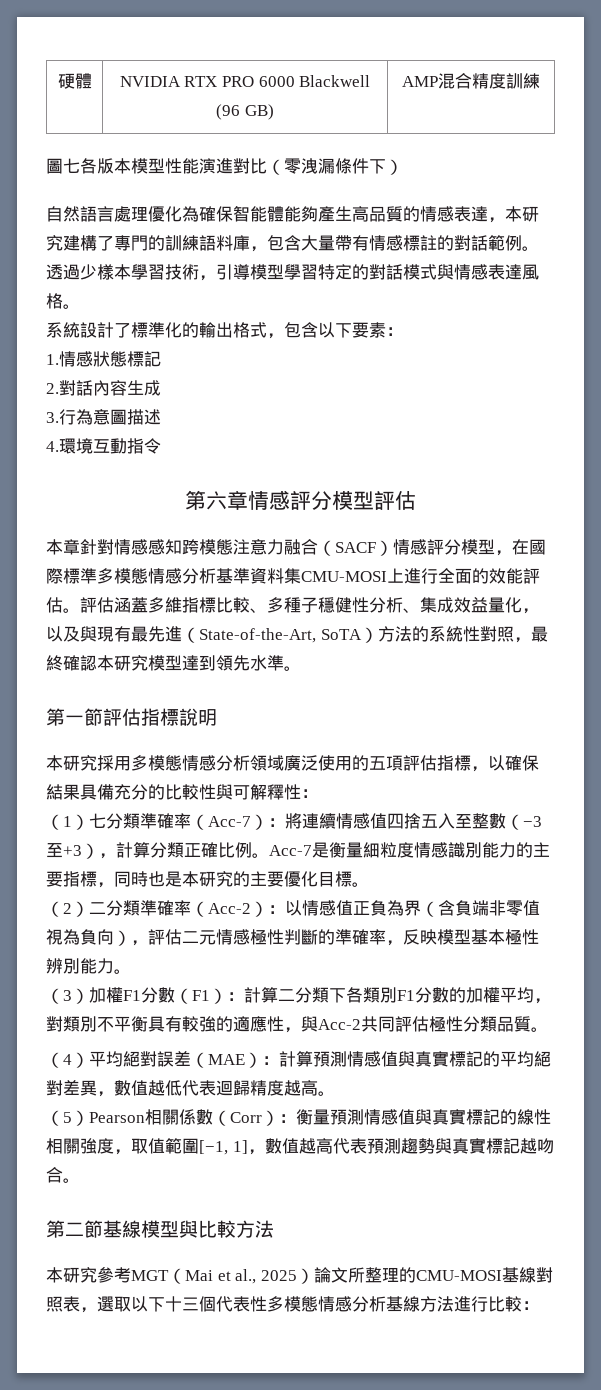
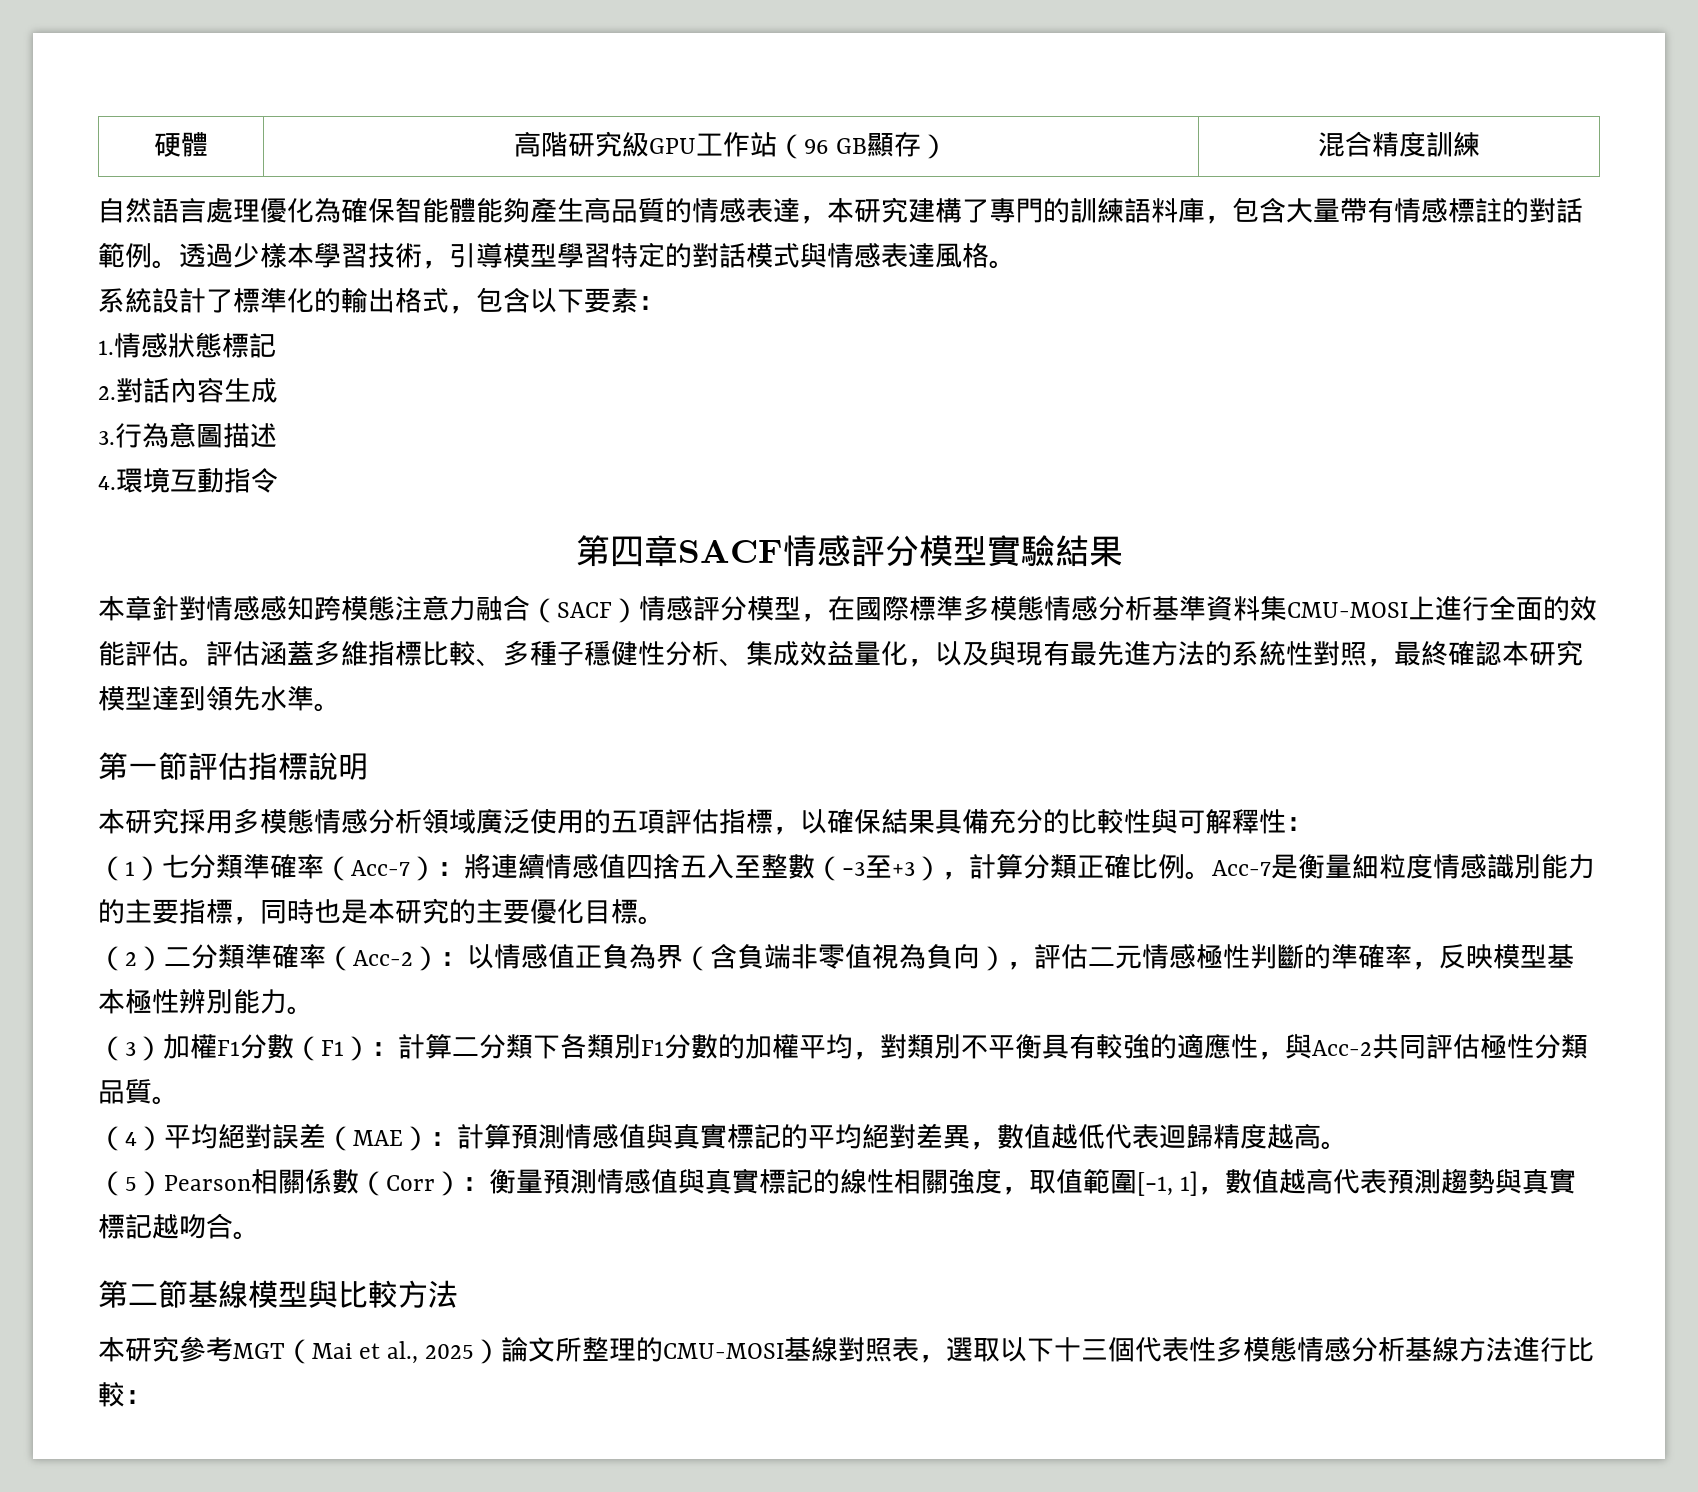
- 硬體 | NVIDIA RTX PRO 6000 Blackwell (96 GB) | AMP混合精度訓練
- 圖七各版本模型性能演進對比（零洩漏條件下）
+ 硬體 | 高階研究級GPU工作站（96 GB顯存） | 混合精度訓練
- 第六章情感評分模型評估
+ 第四章SACF情感評分模型實驗結果
- 評估涵蓋多維指標比較、多種子穩健性分析、集成效益量化，以及與現有最先進（State-of-the-Art, SoTA）方法的系統性對照，最終確認本研究模型達到領先水準。
+ 評估涵蓋多維指標比較、多種子穩健性分析、集成效益量化，以及與現有最先進方法的系統性對照，最終確認本研究模型達到領先水準。

